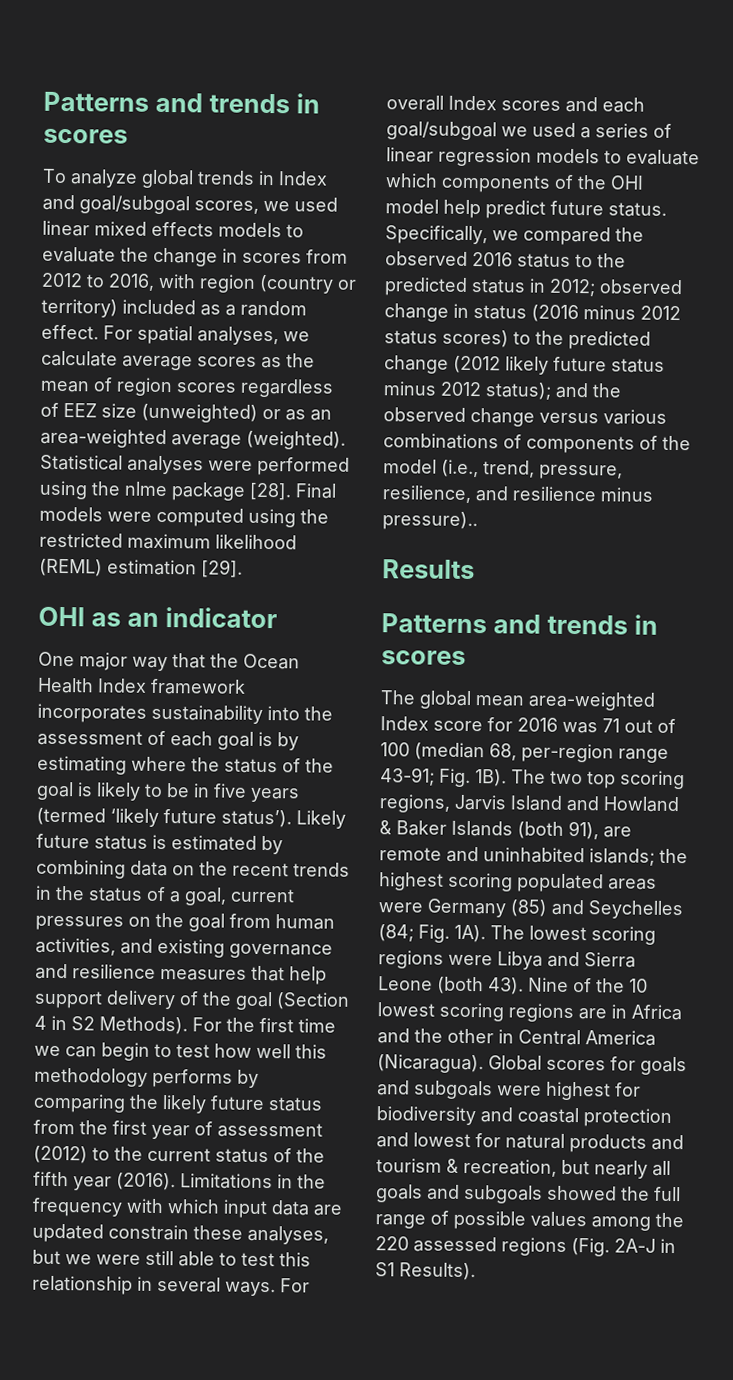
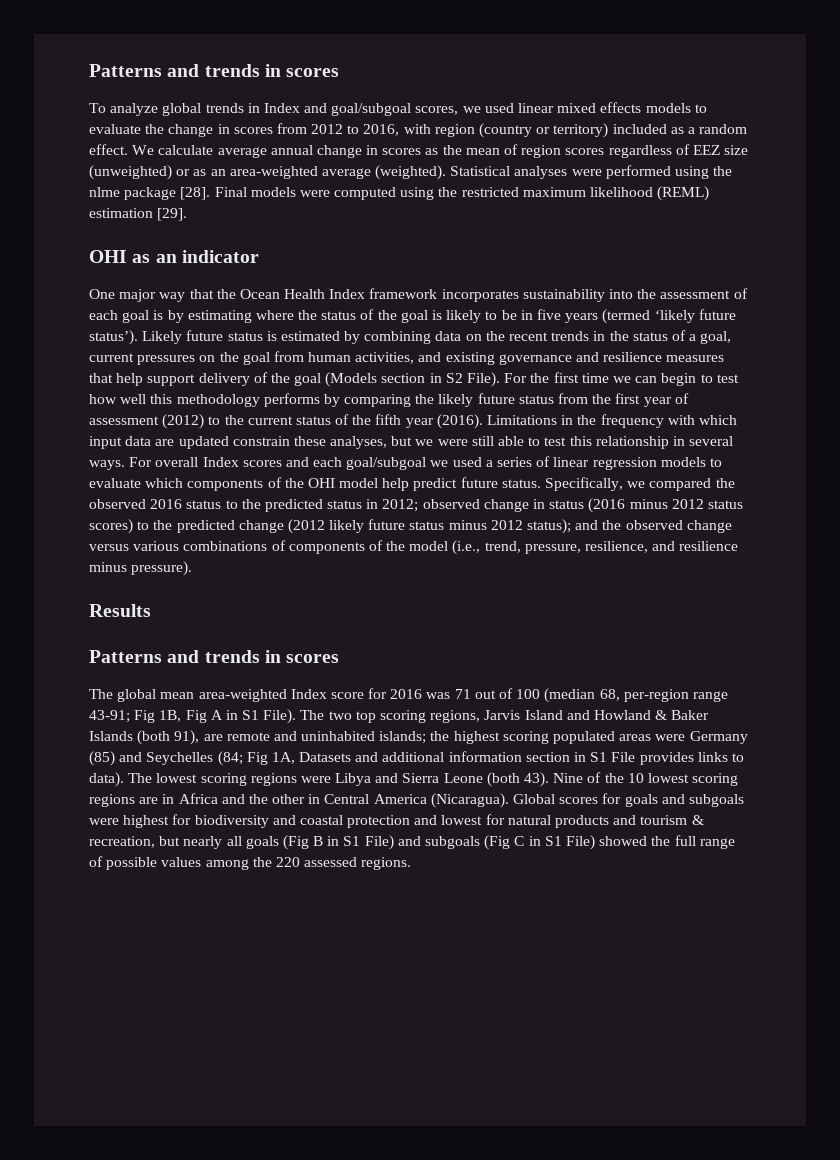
- For spatial analyses, we calculate average scores as the mean of region scores regardless of EEZ size (unweighted) or as an area-weighted average (weighted).
+ We calculate average annual change in scores as the mean of region scores regardless of EEZ size (unweighted) or as an area-weighted average (weighted).
- Likely future status is estimated by combining data on the recent trends in the status of a goal, current pressures on the goal from human activities, and existing governance and resilience measures that help support delivery of the goal (Section 4 in S2 Methods).
+ Likely future status is estimated by combining data on the recent trends in the status of a goal, current pressures on the goal from human activities, and existing governance and resilience measures that help support delivery of the goal (Models section in S2 File).
- Specifically, we compared the observed 2016 status to the predicted status in 2012; observed change in status (2016 minus 2012 status scores) to the predicted change (2012 likely future status minus 2012 status); and the observed change versus various combinations of components of the model (i.e., trend, pressure, resilience, and resilience minus pressure)..
+ Specifically, we compared the observed 2016 status to the predicted status in 2012; observed change in status (2016 minus 2012 status scores) to the predicted change (2012 likely future status minus 2012 status); and the observed change versus various combinations of components of the model (i.e., trend, pressure, resilience, and resilience minus pressure).
- The global mean area-weighted Index score for 2016 was 71 out of 100 (median 68, per-region range 43-91; Fig. 1B).
+ The global mean area-weighted Index score for 2016 was 71 out of 100 (median 68, per-region range 43-91; Fig 1B, Fig A in S1 File).
- The two top scoring regions, Jarvis Island and Howland & Baker Islands (both 91), are remote and uninhabited islands; the highest scoring populated areas were Germany (85) and Seychelles (84; Fig. 1A).
+ The two top scoring regions, Jarvis Island and Howland & Baker Islands (both 91), are remote and uninhabited islands; the highest scoring populated areas were Germany (85) and Seychelles (84; Fig 1A, Datasets and additional information section in S1 File provides links to data).
- Global scores for goals and subgoals were highest for biodiversity and coastal protection and lowest for natural products and tourism & recreation, but nearly all goals and subgoals showed the full range of possible values among the 220 assessed regions (Fig. 2A-J in S1 Results).
+ Global scores for goals and subgoals were highest for biodiversity and coastal protection and lowest for natural products and tourism & recreation, but nearly all goals (Fig B in S1 File) and subgoals (Fig C in S1 File) showed the full range of possible values among the 220 assessed regions.

